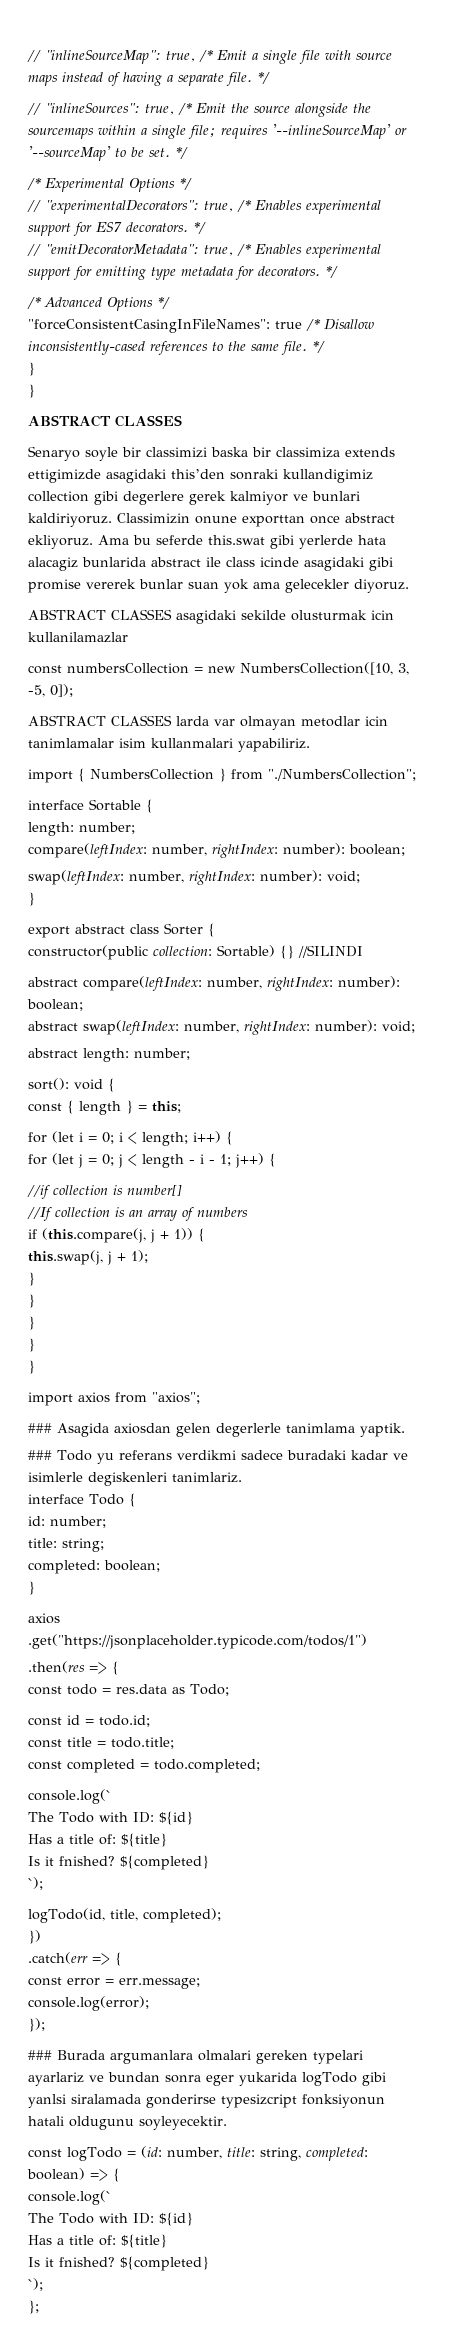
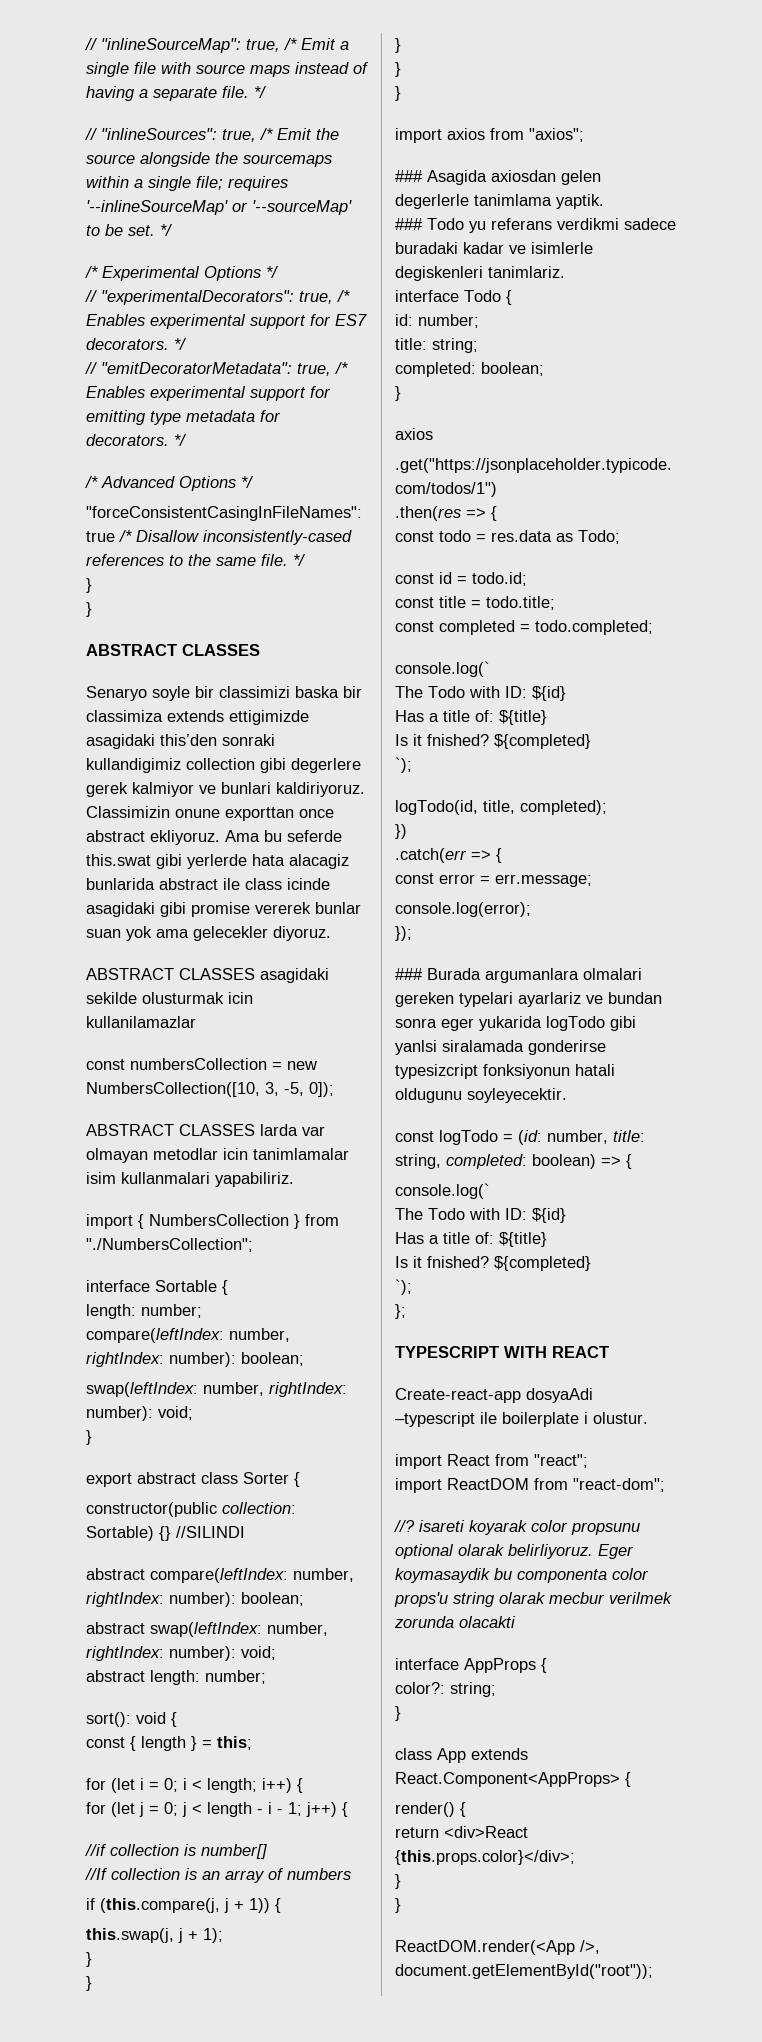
+ TYPESCRIPT WITH REACT
+ Create-react-app dosyaAdi –typescript ile boilerplate i olustur.
+ import React from "react";
+ import ReactDOM from "react-dom";
+ //? isareti koyarak color propsunu optional olarak belirliyoruz. Eger koymasaydik bu componenta color props'u string olarak mecbur verilmek zorunda olacakti
+ interface AppProps {
+ color?: string;
+ }
+ class App extends React.Component<AppProps> {
+ render() {
+ return <div>React {this.props.color}</div>;
+ }
+ }
+ ReactDOM.render(<App />, document.getElementById("root"));

